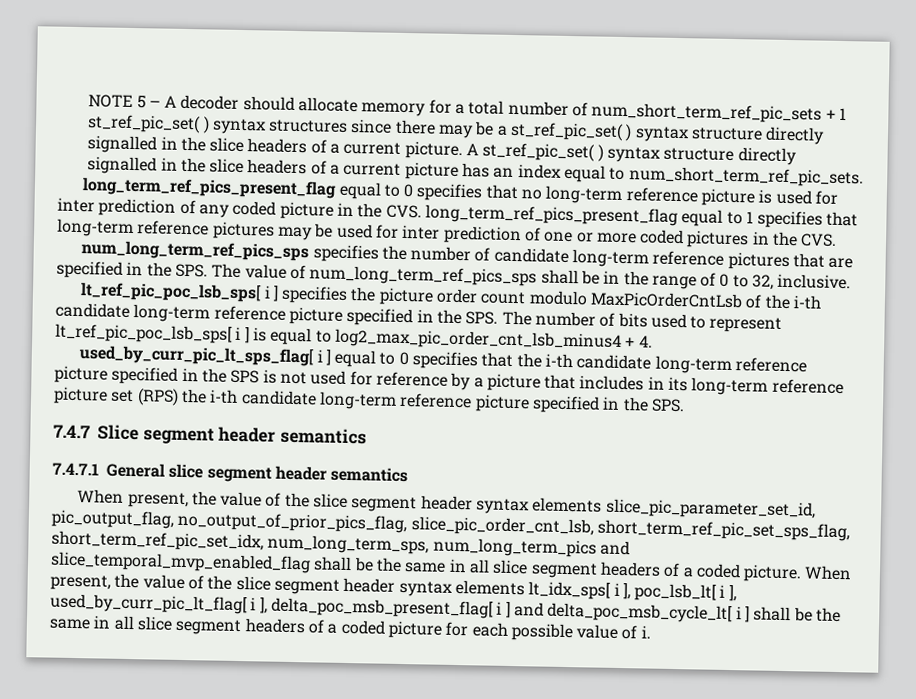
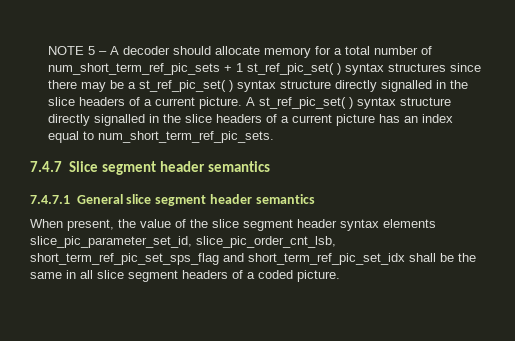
- long_term_ref_pics_present_flag equal to 0 specifies that no long-term reference picture is used for inter prediction of any coded picture in the CVS. long_term_ref_pics_present_flag equal to 1 specifies that long-term reference pictures may be used for inter prediction of one or more coded pictures in the CVS.
- num_long_term_ref_pics_sps specifies the number of candidate long-term reference pictures that are specified in the SPS. The value of num_long_term_ref_pics_sps shall be in the range of 0 to 32, inclusive.
- lt_ref_pic_poc_lsb_sps[ i ] specifies the picture order count modulo MaxPicOrderCntLsb of the i-th candidate long-term reference picture specified in the SPS. The number of bits used to represent lt_ref_pic_poc_lsb_sps[ i ] is equal to log2_max_pic_order_cnt_lsb_minus4 + 4.
- used_by_curr_pic_lt_sps_flag[ i ] equal to 0 specifies that the i-th candidate long-term reference picture specified in the SPS is not used for reference by a picture that includes in its long-term reference picture set (RPS) the i-th candidate long-term reference picture specified in the SPS.
- When present, the value of the slice segment header syntax elements slice_pic_parameter_set_id, pic_output_flag, no_output_of_prior_pics_flag, slice_pic_order_cnt_lsb, short_term_ref_pic_set_sps_flag, short_term_ref_pic_set_idx, num_long_term_sps, num_long_term_pics and slice_temporal_mvp_enabled_flag shall be the same in all slice segment headers of a coded picture. When present, the value of the slice segment header syntax elements lt_idx_sps[ i ], poc_lsb_lt[ i ], used_by_curr_pic_lt_flag[ i ], delta_poc_msb_present_flag[ i ] and delta_poc_msb_cycle_lt[ i ] shall be the same in all slice segment headers of a coded picture for each possible value of i.
+ When present, the value of the slice segment header syntax elements slice_pic_parameter_set_id, slice_pic_order_cnt_lsb, short_term_ref_pic_set_sps_flag and short_term_ref_pic_set_idx shall be the same in all slice segment headers of a coded picture.

